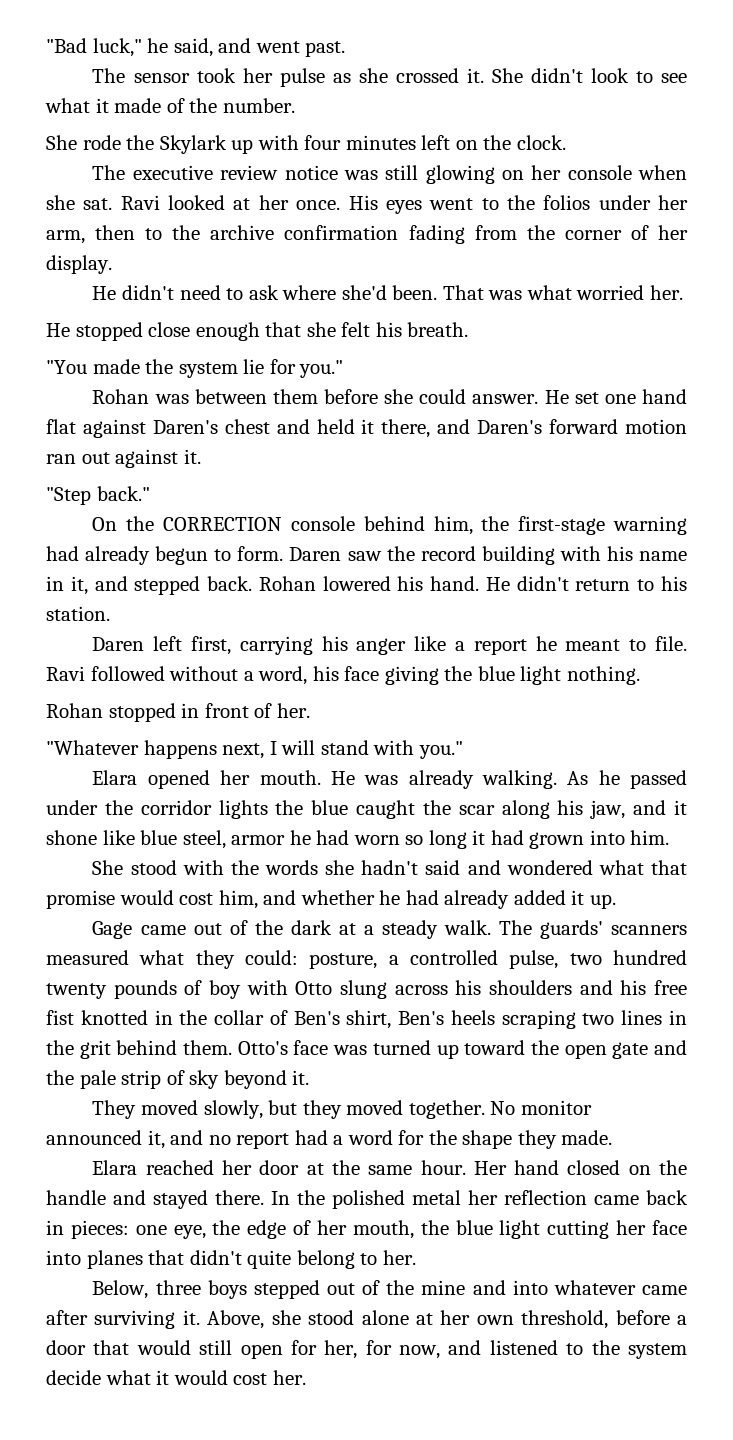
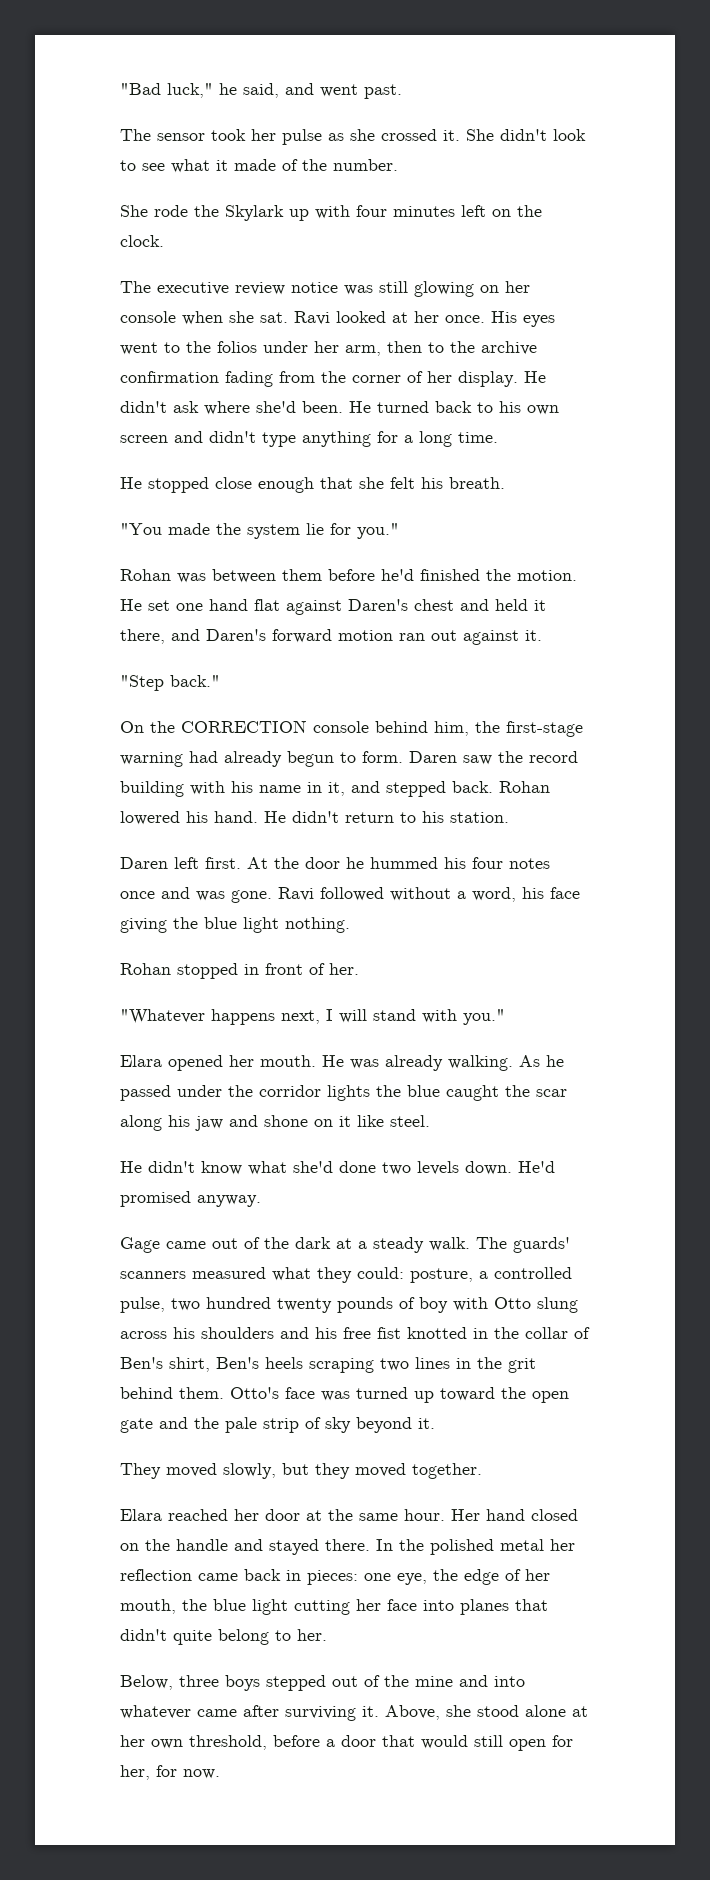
- His eyes went to the folios under her arm, then to the archive confirmation fading from the corner of her display.
- He didn't need to ask where she'd been.
+ His eyes went to the folios under her arm, then to the archive confirmation fading from the corner of her display. He didn't ask where she'd been.
- That was what worried her.
+ He turned back to his own screen and didn't type anything for a long time.
- Rohan was between them before she could answer.
+ Rohan was between them before he'd finished the motion.
- Daren left first, carrying his anger like a report he meant to file.
+ Daren left first. At the door he hummed his four notes once and was gone.
- As he passed under the corridor lights the blue caught the scar along his jaw, and it shone like blue steel, armor he had worn so long it had grown into him.
- She stood with the words she hadn't said and wondered what that promise would cost him, and whether he had already added it up.
+ As he passed under the corridor lights the blue caught the scar along his jaw and shone on it like steel.
+ He didn't know what she'd done two levels down. He'd promised anyway.
- No monitor announced it, and no report had a word for the shape they made.
- Above, she stood alone at her own threshold, before a door that would still open for her, for now, and listened to the system decide what it would cost her.
+ Above, she stood alone at her own threshold, before a door that would still open for her, for now.

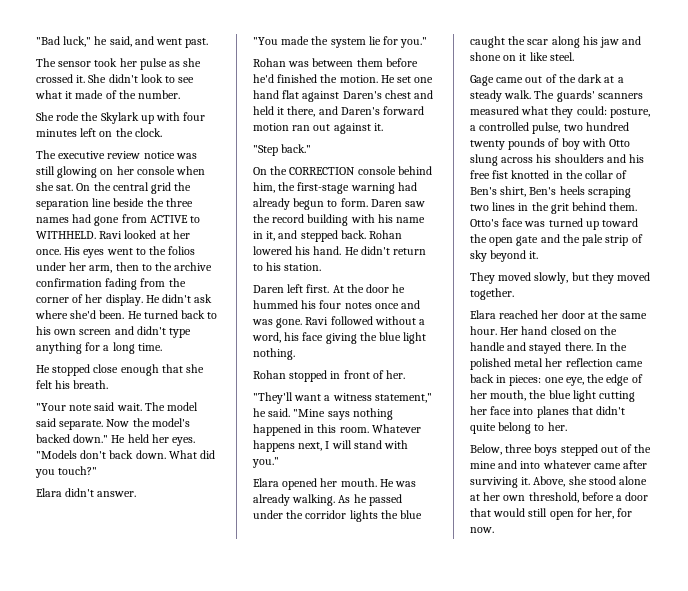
+ On the central grid the separation line beside the three names had gone from ACTIVE to WITHHELD.
+ "Your note said wait. The model said separate. Now the model's backed down." He held her eyes. "Models don't back down. What did you touch?"
+ Elara didn't answer.
- "Whatever happens next, I will stand with you."
+ "They'll want a witness statement," he said. "Mine says nothing happened in this room. Whatever happens next, I will stand with you."
- He didn't know what she'd done two levels down. He'd promised anyway.

